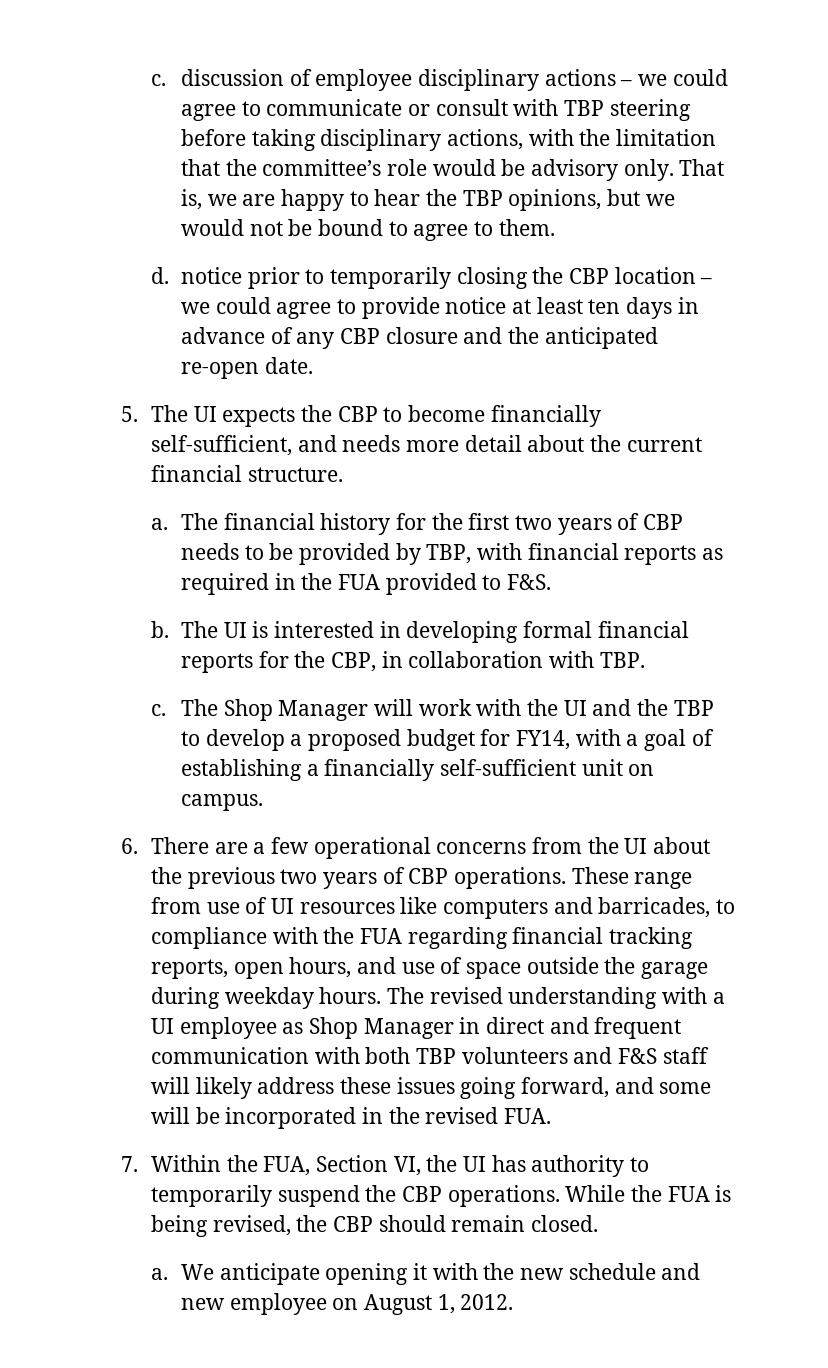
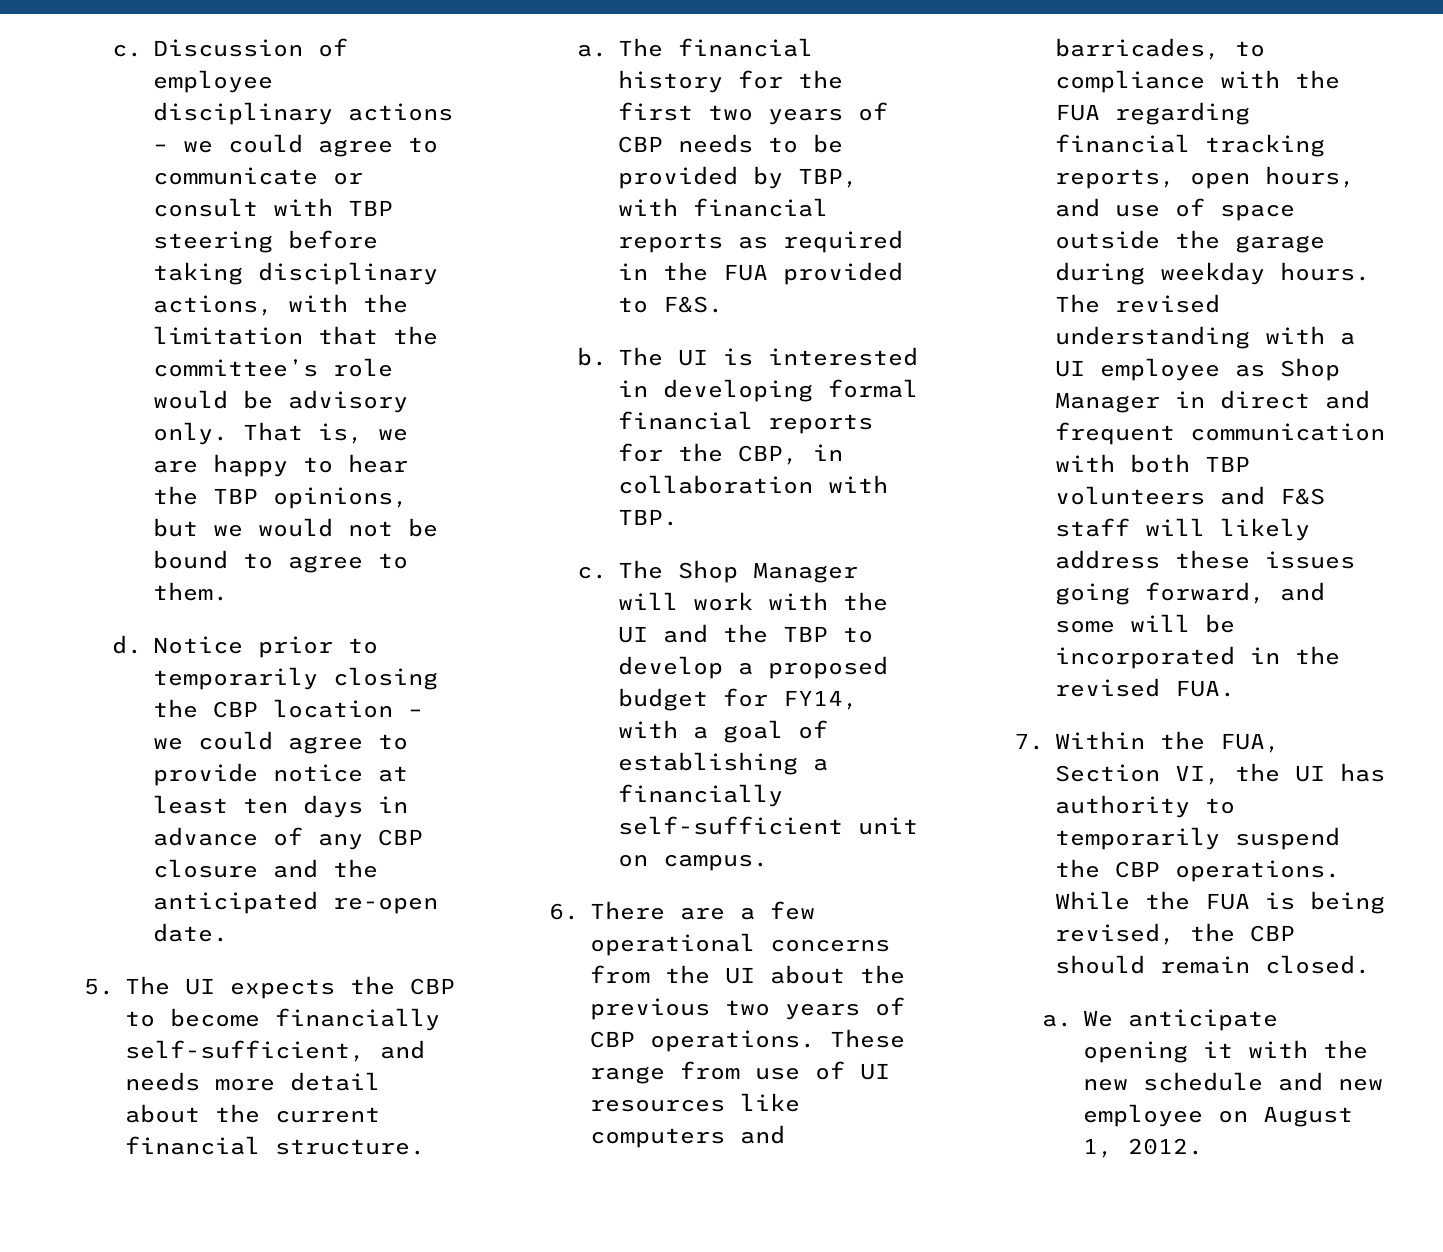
- c. discussion of employee disciplinary actions – we could agree to communicate or consult with TBP steering before taking disciplinary actions, with the limitation that the committee’s role would be advisory only.
+ c. Discussion of employee disciplinary actions – we could agree to communicate or consult with TBP steering before taking disciplinary actions, with the limitation that the committee’s role would be advisory only.
- d. notice prior to temporarily closing the CBP location – we could agree to provide notice at least ten days in advance of any CBP closure and the anticipated re-open date.
+ d. Notice prior to temporarily closing the CBP location – we could agree to provide notice at least ten days in advance of any CBP closure and the anticipated re-open date.

